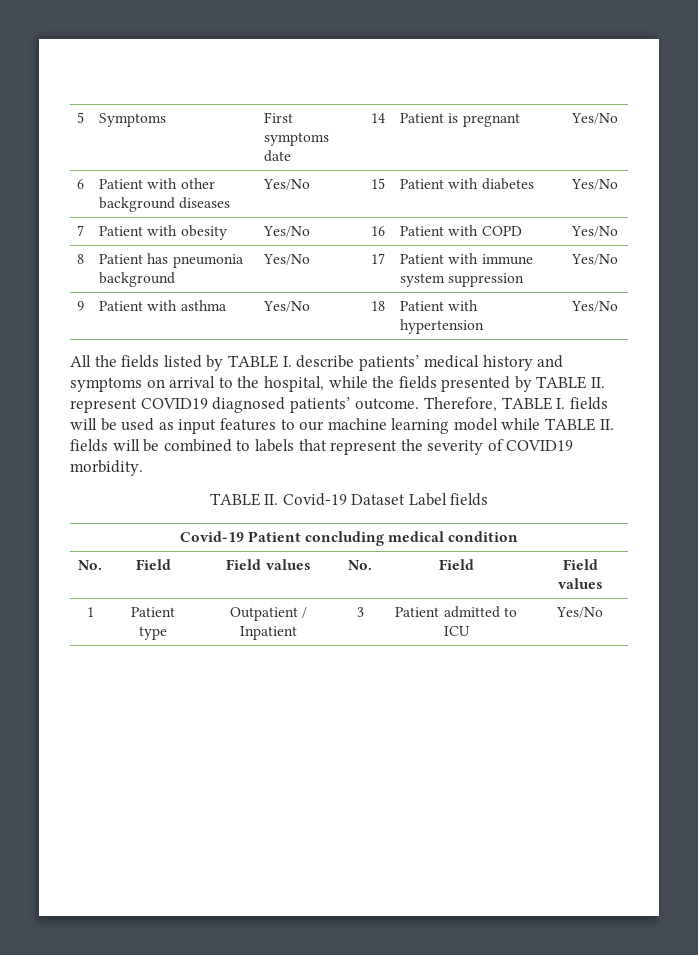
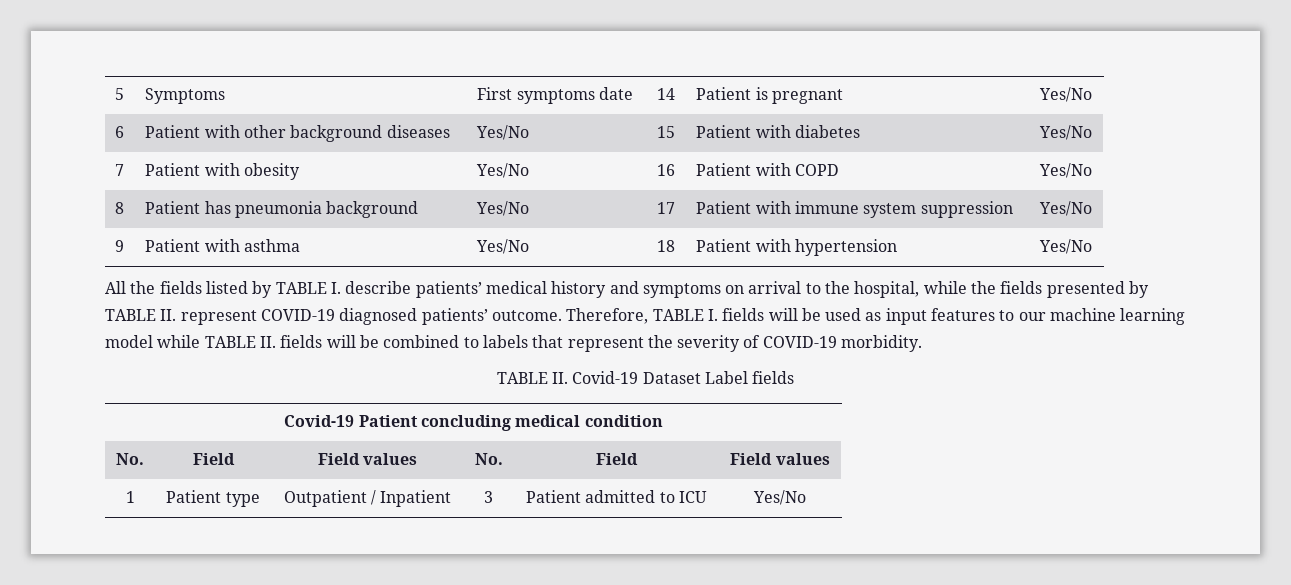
- All the fields listed by TABLE I. describe patients’ medical history and symptoms on arrival to the hospital, while the fields presented by TABLE II. represent COVID19 diagnosed patients’ outcome.
+ All the fields listed by TABLE I. describe patients’ medical history and symptoms on arrival to the hospital, while the fields presented by TABLE II. represent COVID-19 diagnosed patients’ outcome.
- Therefore, TABLE I. fields will be used as input features to our machine learning model while TABLE II. fields will be combined to labels that represent the severity of COVID19 morbidity.
+ Therefore, TABLE I. fields will be used as input features to our machine learning model while TABLE II. fields will be combined to labels that represent the severity of COVID-19 morbidity.

